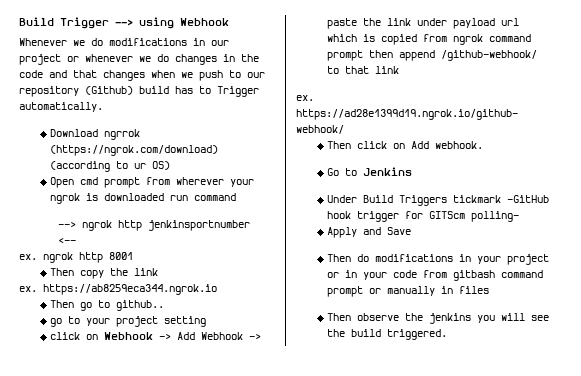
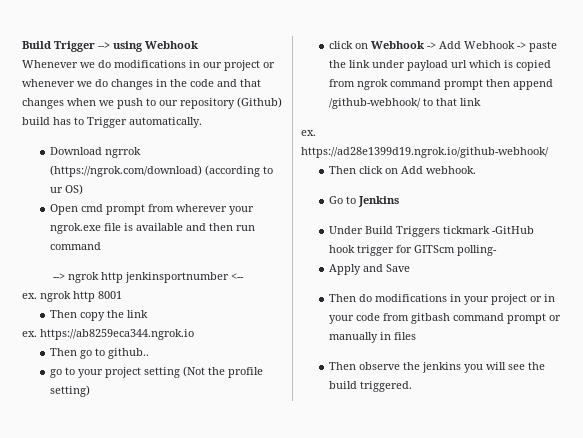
- Open cmd prompt from wherever your ngrok is downloaded run command
+ Open cmd prompt from wherever your ngrok.exe file is available and then run command
- go to your project setting
+ go to your project setting (Not the profile setting)

